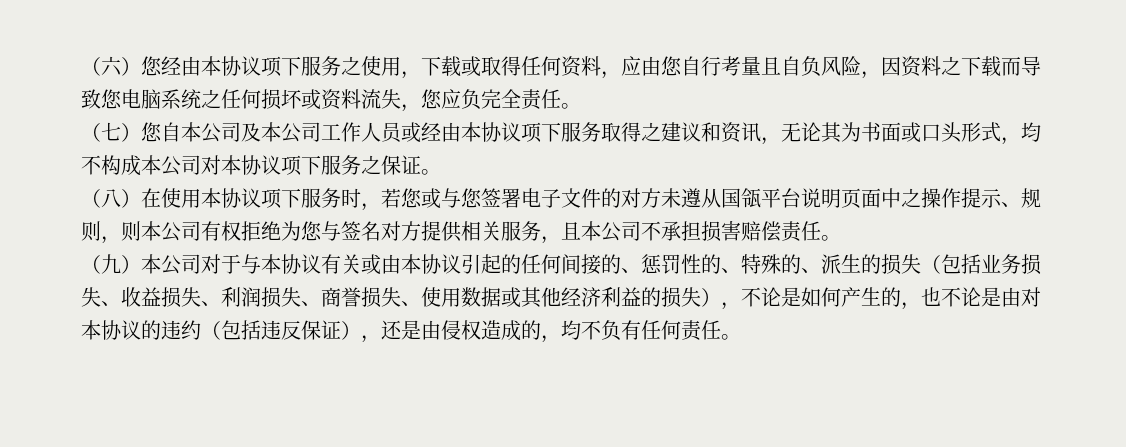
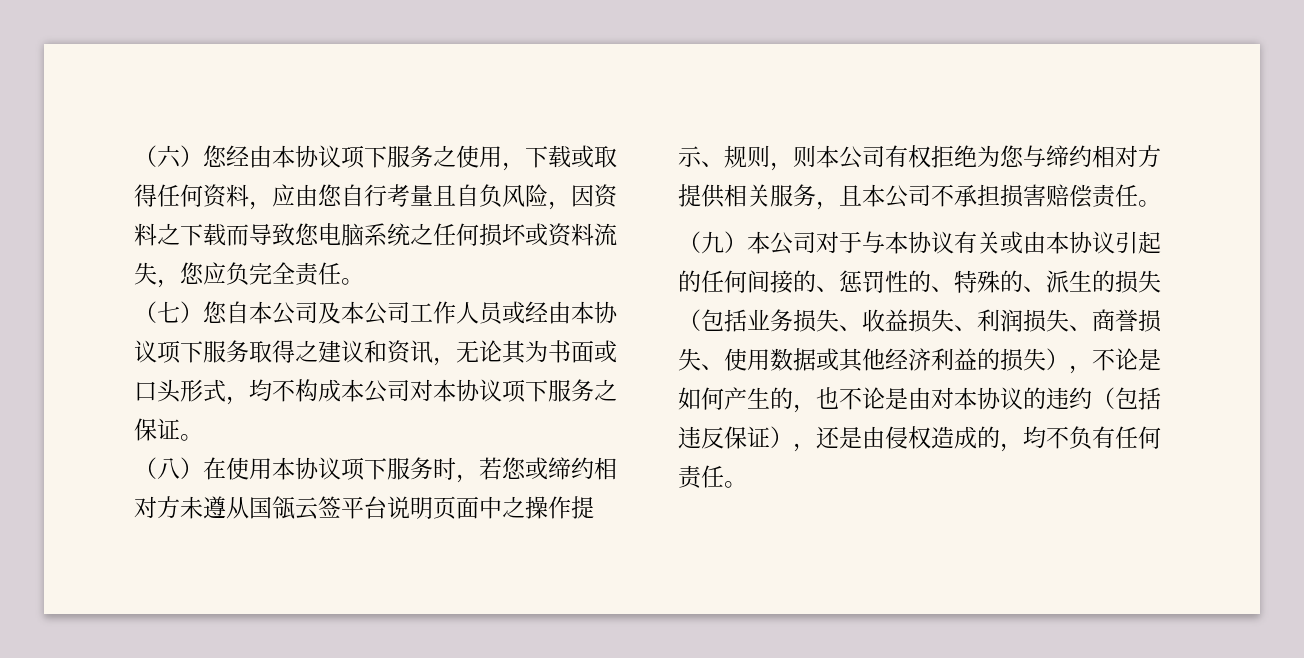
- （八）在使用本协议项下服务时，若您或与您签署电子文件的对方未遵从国瓴平台说明页面中之操作提示、规则，则本公司有权拒绝为您与签名对方提供相关服务，且本公司不承担损害赔偿责任。
+ （八）在使用本协议项下服务时，若您或缔约相对方未遵从国瓴云签平台说明页面中之操作提示、规则，则本公司有权拒绝为您与缔约相对方提供相关服务，且本公司不承担损害赔偿责任。

